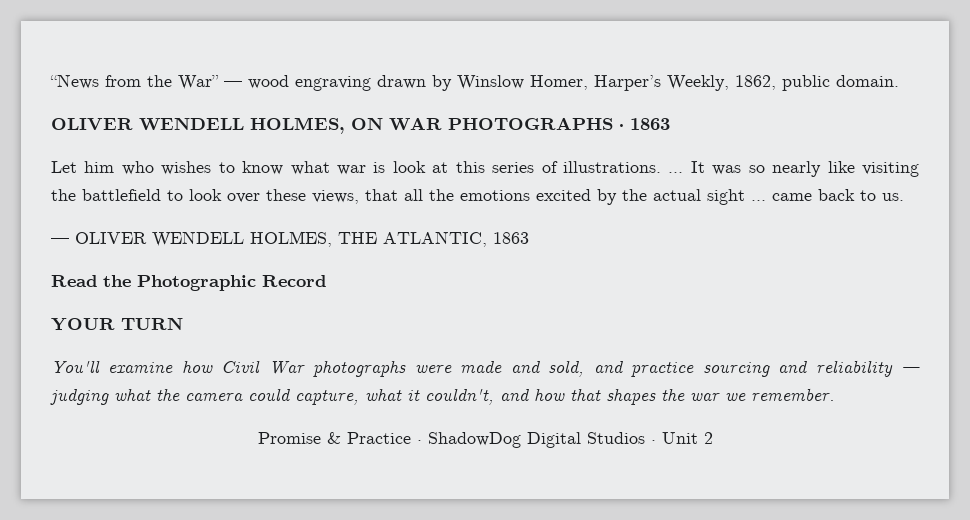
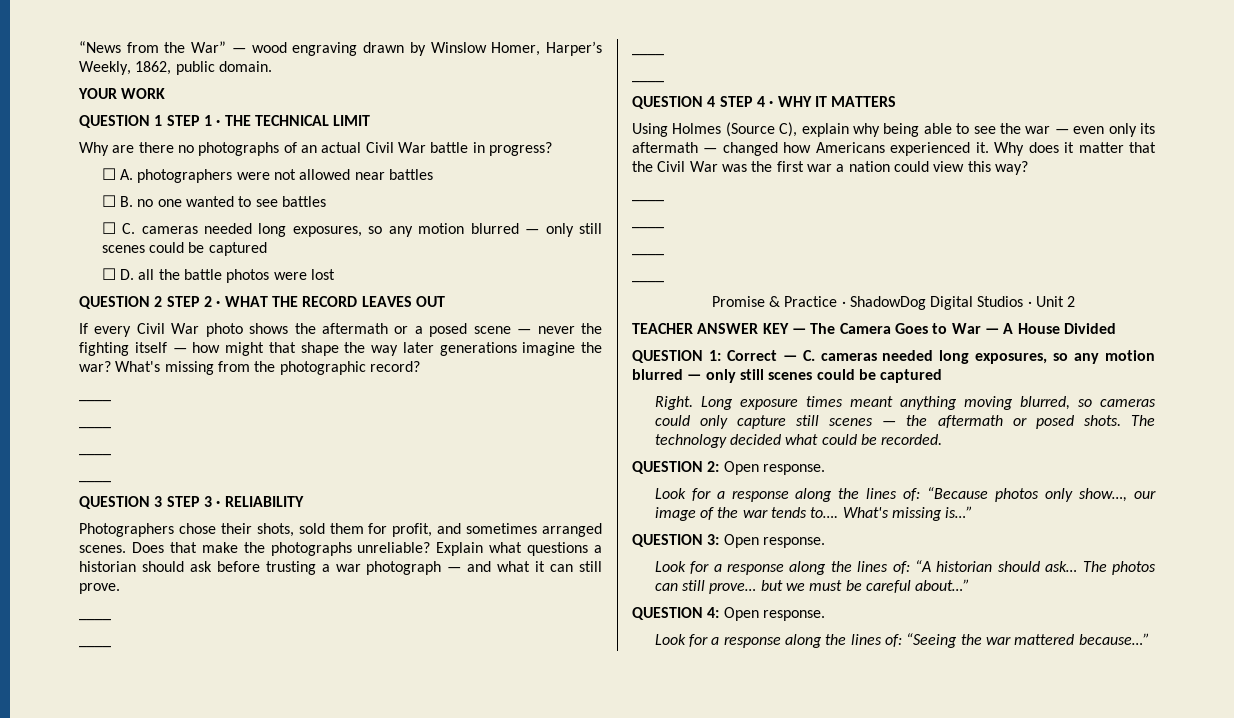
- OLIVER WENDELL HOLMES, ON WAR PHOTOGRAPHS · 1863
- Let him who wishes to know what war is look at this series of illustrations. … It was so nearly like visiting the battlefield to look over these views, that all the emotions excited by the actual sight … came back to us.
- — OLIVER WENDELL HOLMES, THE ATLANTIC, 1863
- Read the Photographic Record
- YOUR TURN
- You'll examine how Civil War photographs were made and sold, and practice sourcing and reliability — judging what the camera could capture, what it couldn't, and how that shapes the war we remember.
+ YOUR WORK
+ QUESTION 1 STEP 1 · THE TECHNICAL LIMIT
+ Why are there no photographs of an actual Civil War battle in progress?
+ ☐ A. photographers were not allowed near battles
+ ☐ B. no one wanted to see battles
+ ☐ C. cameras needed long exposures, so any motion blurred — only still scenes could be captured
+ ☐ D. all the battle photos were lost
+ QUESTION 2 STEP 2 · WHAT THE RECORD LEAVES OUT
+ If every Civil War photo shows the aftermath or a posed scene — never the fighting itself — how might that shape the way later generations imagine the war? What's missing from the photographic record?
+ ____
+ ____
+ ____
+ ____
+ QUESTION 3 STEP 3 · RELIABILITY
+ Photographers chose their shots, sold them for profit, and sometimes arranged scenes. Does that make the photographs unreliable? Explain what questions a historian should ask before trusting a war photograph — and what it can still prove.
+ ____
+ ____
+ ____
+ ____
+ QUESTION 4 STEP 4 · WHY IT MATTERS
+ Using Holmes (Source C), explain why being able to see the war — even only its aftermath — changed how Americans experienced it. Why does it matter that the Civil War was the first war a nation could view this way?
+ ____
+ ____
+ ____
+ ____
+ TEACHER ANSWER KEY — The Camera Goes to War — A House Divided
+ QUESTION 1: Correct — C. cameras needed long exposures, so any motion blurred — only still scenes could be captured
+ Right. Long exposure times meant anything moving blurred, so cameras could only capture still scenes — the aftermath or posed shots. The technology decided what could be recorded.
+ QUESTION 2: Open response.
+ Look for a response along the lines of: “Because photos only show…, our image of the war tends to…. What's missing is…”
+ QUESTION 3: Open response.
+ Look for a response along the lines of: “A historian should ask… The photos can still prove… but we must be careful about…”
+ QUESTION 4: Open response.
+ Look for a response along the lines of: “Seeing the war mattered because…”

